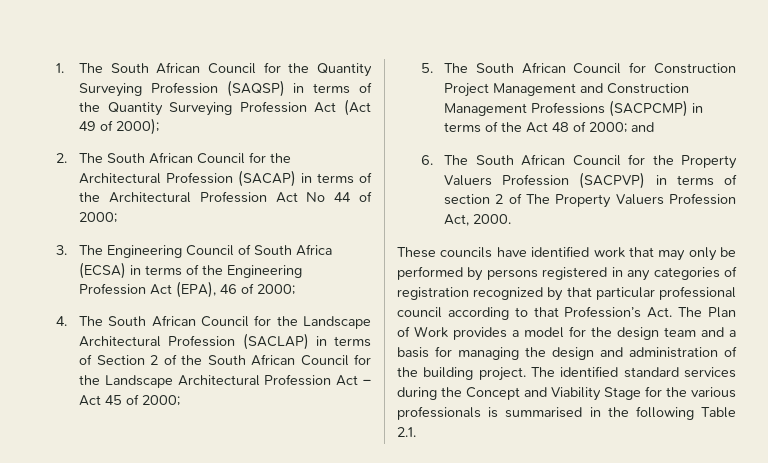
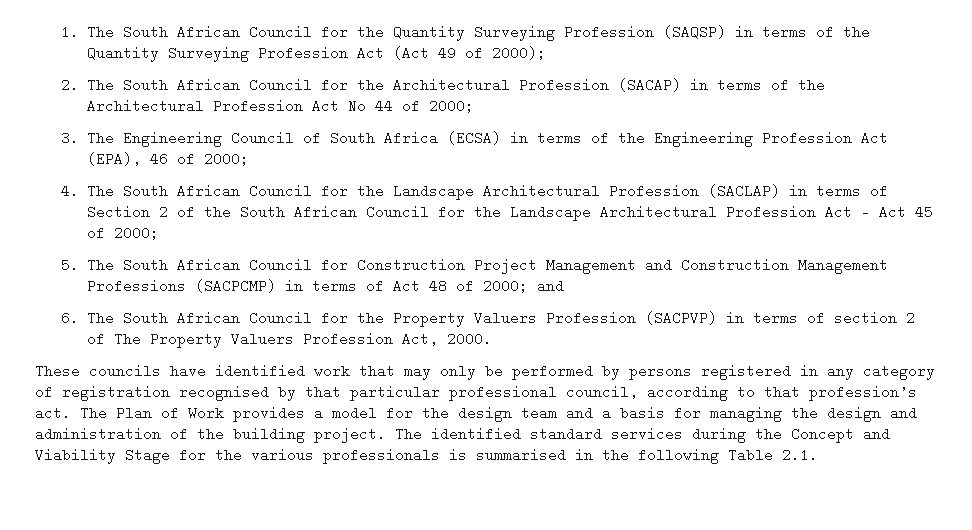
- 5. The South African Council for Construction Project Management and Construction Management Professions (SACPCMP) in terms of the Act 48 of 2000; and
+ 5. The South African Council for Construction Project Management and Construction Management Professions (SACPCMP) in terms of Act 48 of 2000; and
- These councils have identified work that may only be performed by persons registered in any categories of registration recognized by that particular professional council according to that Profession’s Act. The Plan of Work provides a model for the design team and a basis for managing the design and administration of the building project.
+ These councils have identified work that may only be performed by persons registered in any category of registration recognised by that particular professional council, according to that profession’s act. The Plan of Work provides a model for the design team and a basis for managing the design and administration of the building project.

